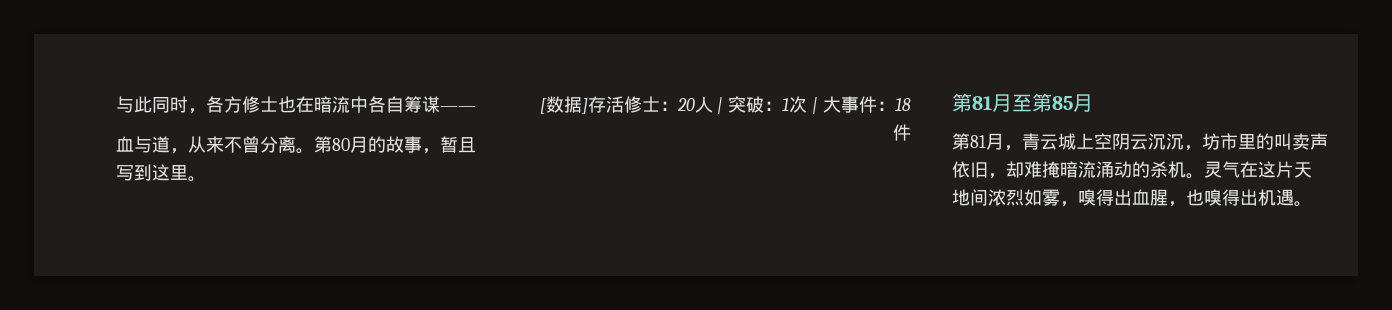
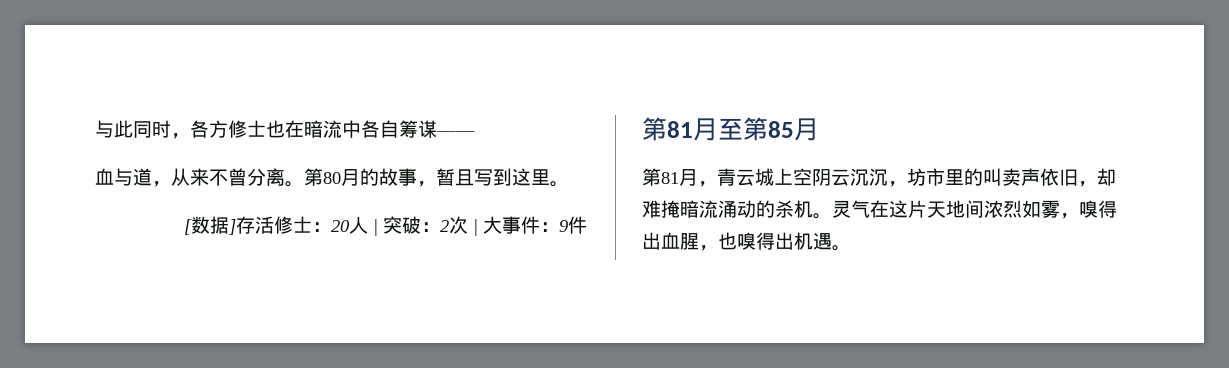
- [数据]存活修士：20人 | 突破：1次 | 大事件：18件
+ [数据]存活修士：20人 | 突破：2次 | 大事件：9件

